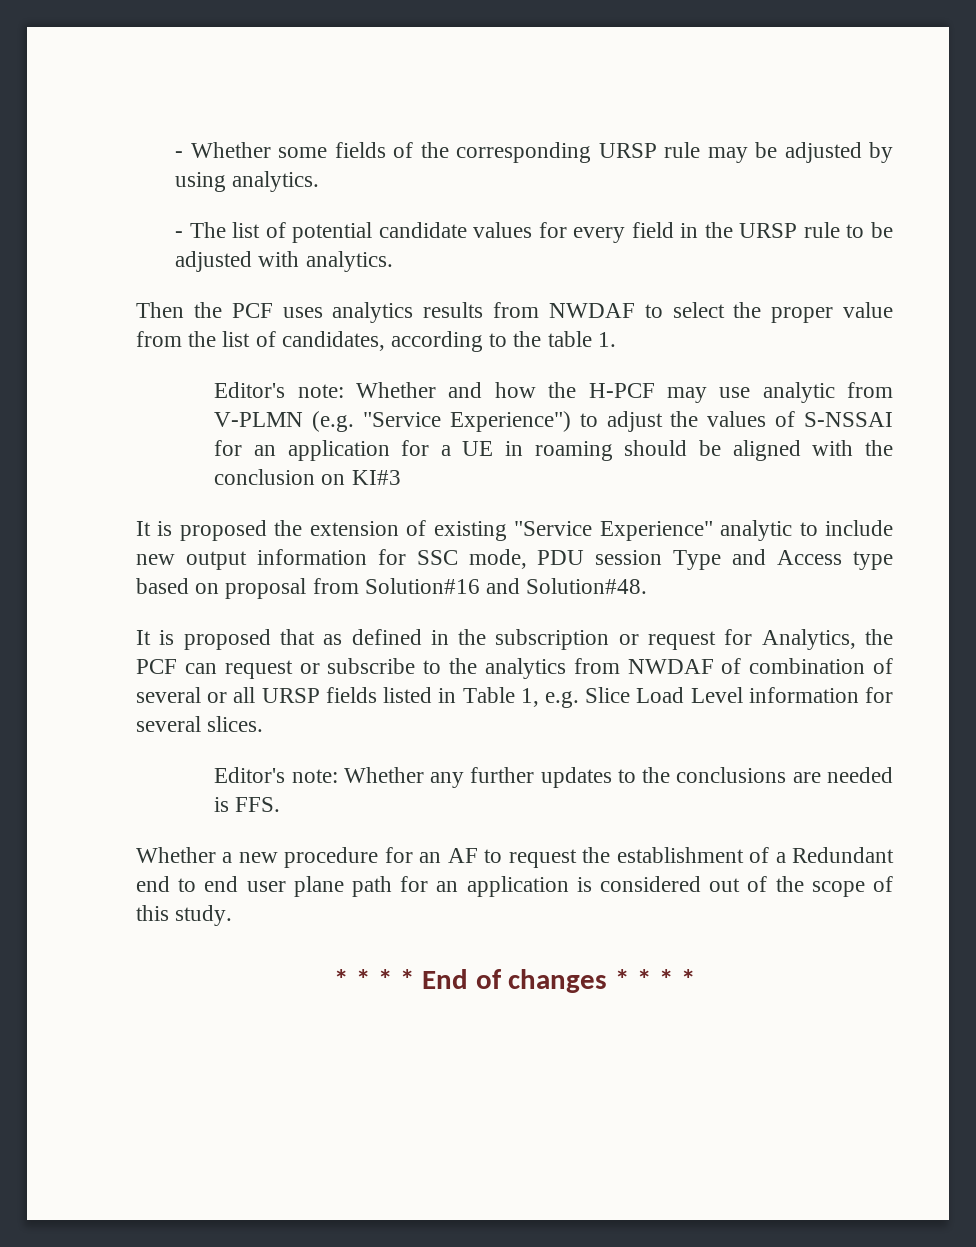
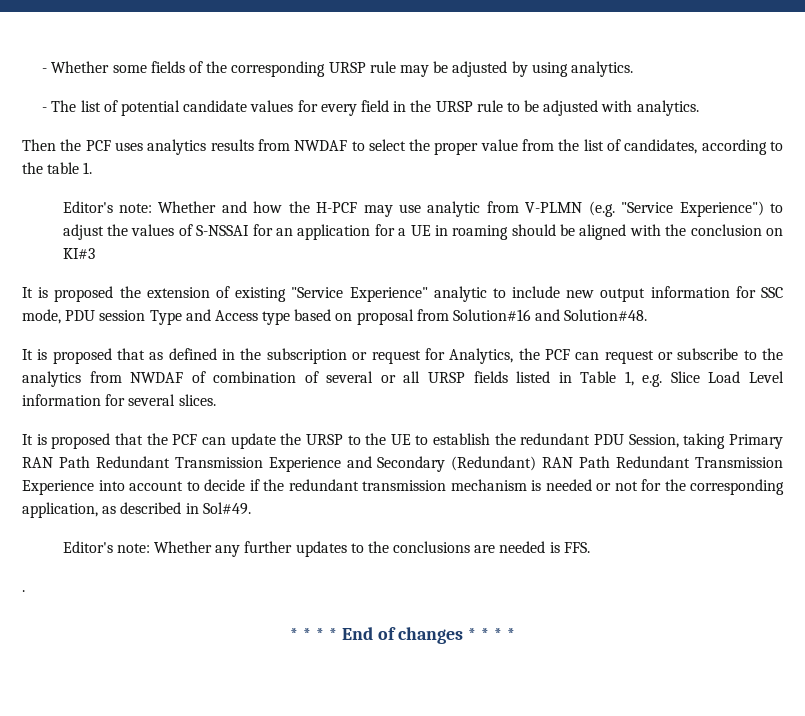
+ It is proposed that the PCF can update the URSP to the UE to establish the redundant PDU Session, taking Primary RAN Path Redundant Transmission Experience and Secondary (Redundant) RAN Path Redundant Transmission Experience into account to decide if the redundant transmission mechanism is needed or not for the corresponding application, as described in Sol#49.
- Whether a new procedure for an AF to request the establishment of a Redundant end to end user plane path for an application is considered out of the scope of this study.
+ .

